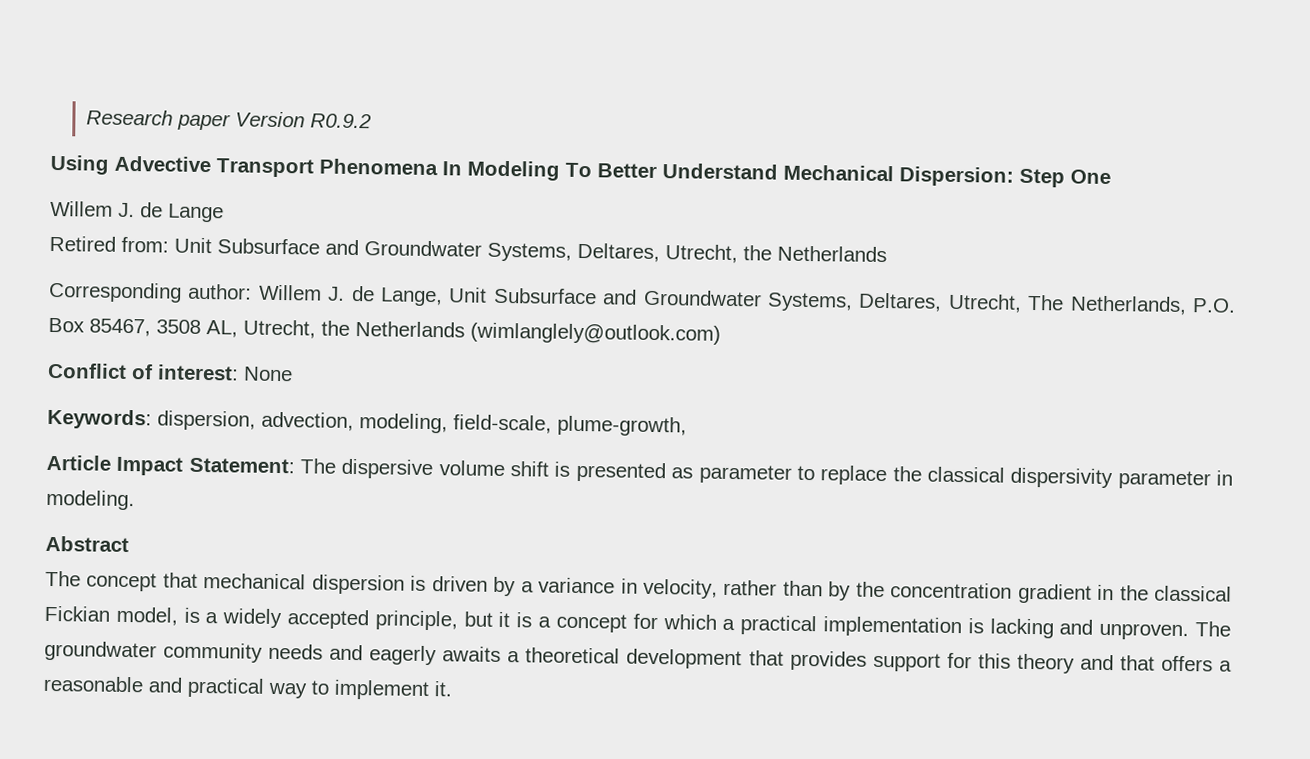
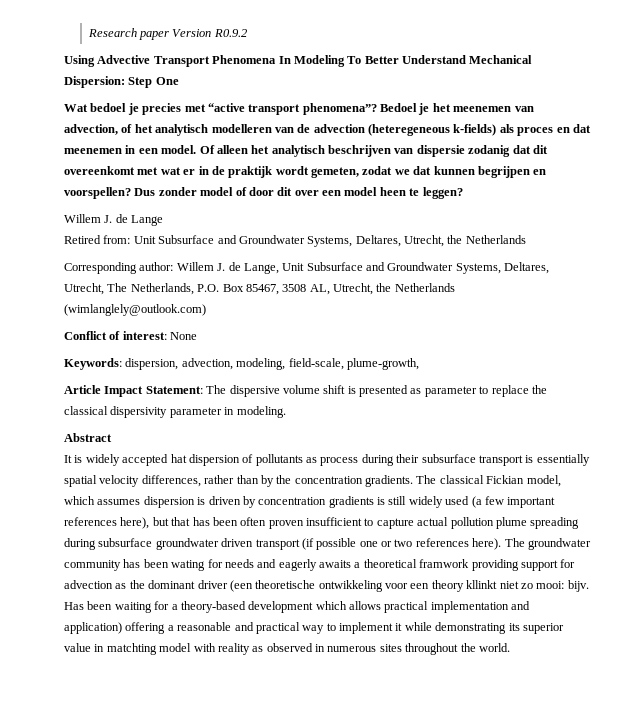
+ Wat bedoel je precies met “active transport phenomena”? Bedoel je het meenemen van advection, of het analytisch modelleren van de advection (heteregeneous k-fields) als proces en dat meenemen in een model. Of alleen het analytisch beschrijven van dispersie zodanig dat dit overeenkomt met wat er in de praktijk wordt gemeten, zodat we dat kunnen begrijpen en voorspellen? Dus zonder model of door dit over een model heen te leggen?
- The concept that mechanical dispersion is driven by a variance in velocity, rather than by the concentration gradient in the classical Fickian model, is a widely accepted principle, but it is a concept for which a practical implementation is lacking and unproven. The groundwater community needs and eagerly awaits a theoretical development that provides support for this theory and that offers a reasonable and practical way to implement it.
+ It is widely accepted hat dispersion of pollutants as process during their subsurface transport is essentially spatial velocity differences, rather than by the concentration gradients. The classical Fickian model, which assumes dispersion is driven by concentration gradients is still widely used (a few important references here), but that has been often proven insufficient to capture actual pollution plume spreading during subsurface groundwater driven transport (if possible one or two references here). The groundwater community has been wating for needs and eagerly awaits a theoretical framwork providing support for advection as the dominant driver (een theoretische ontwikkeling voor een theory kllinkt niet zo mooi: bijv. Has been waiting for a theory-based development which allows practical implementation and application) offering a reasonable and practical way to implement it while demonstrating its superior value in matchting model with reality as observed in numerous sites throughout the world.

